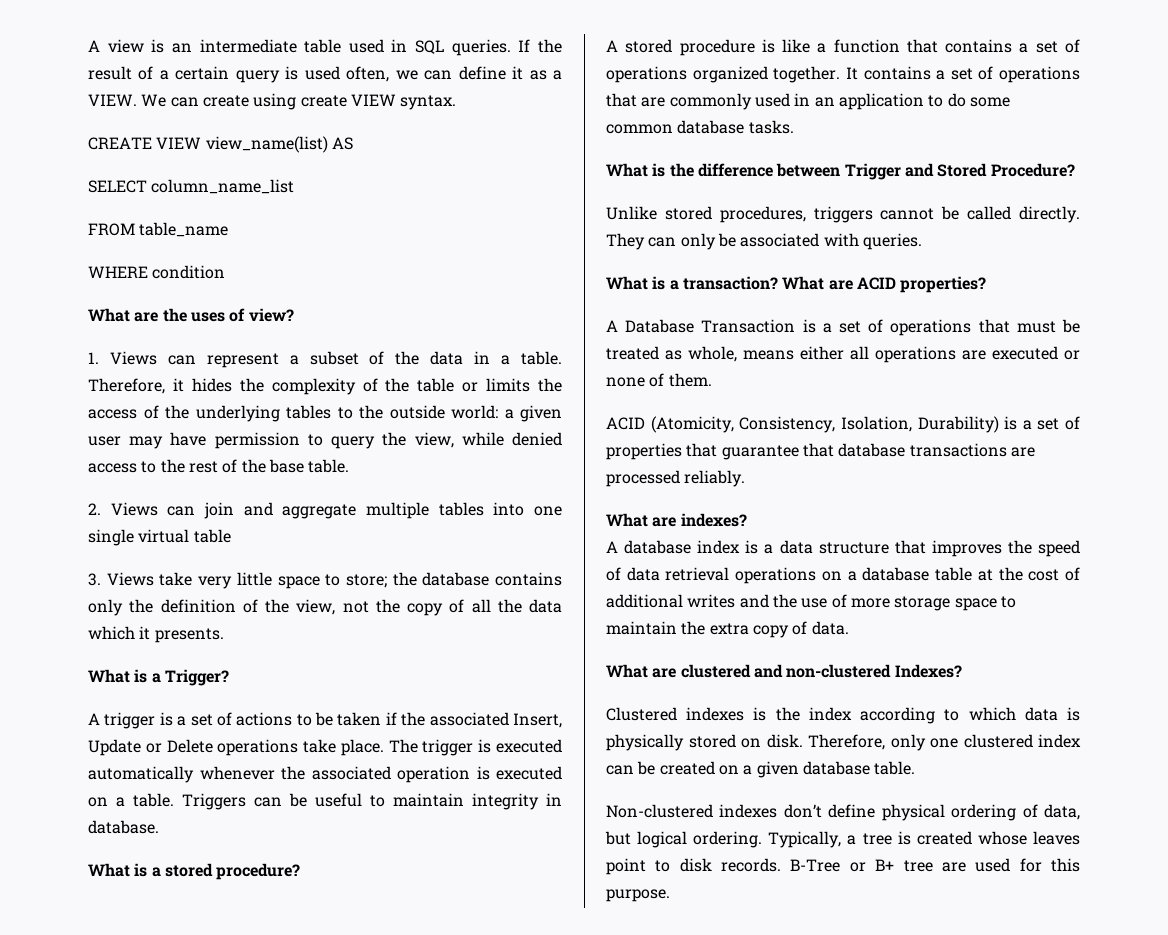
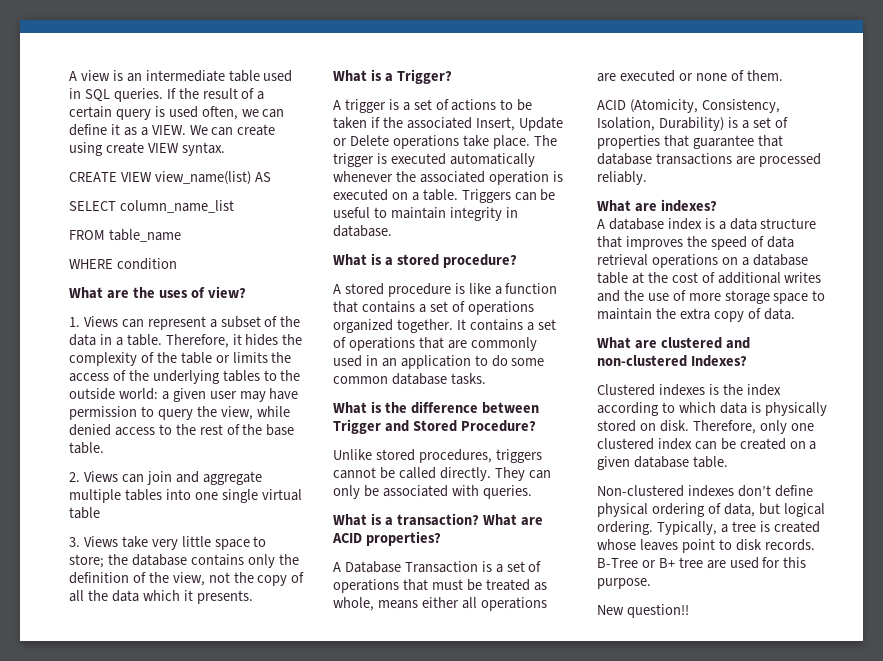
+ New question!!

